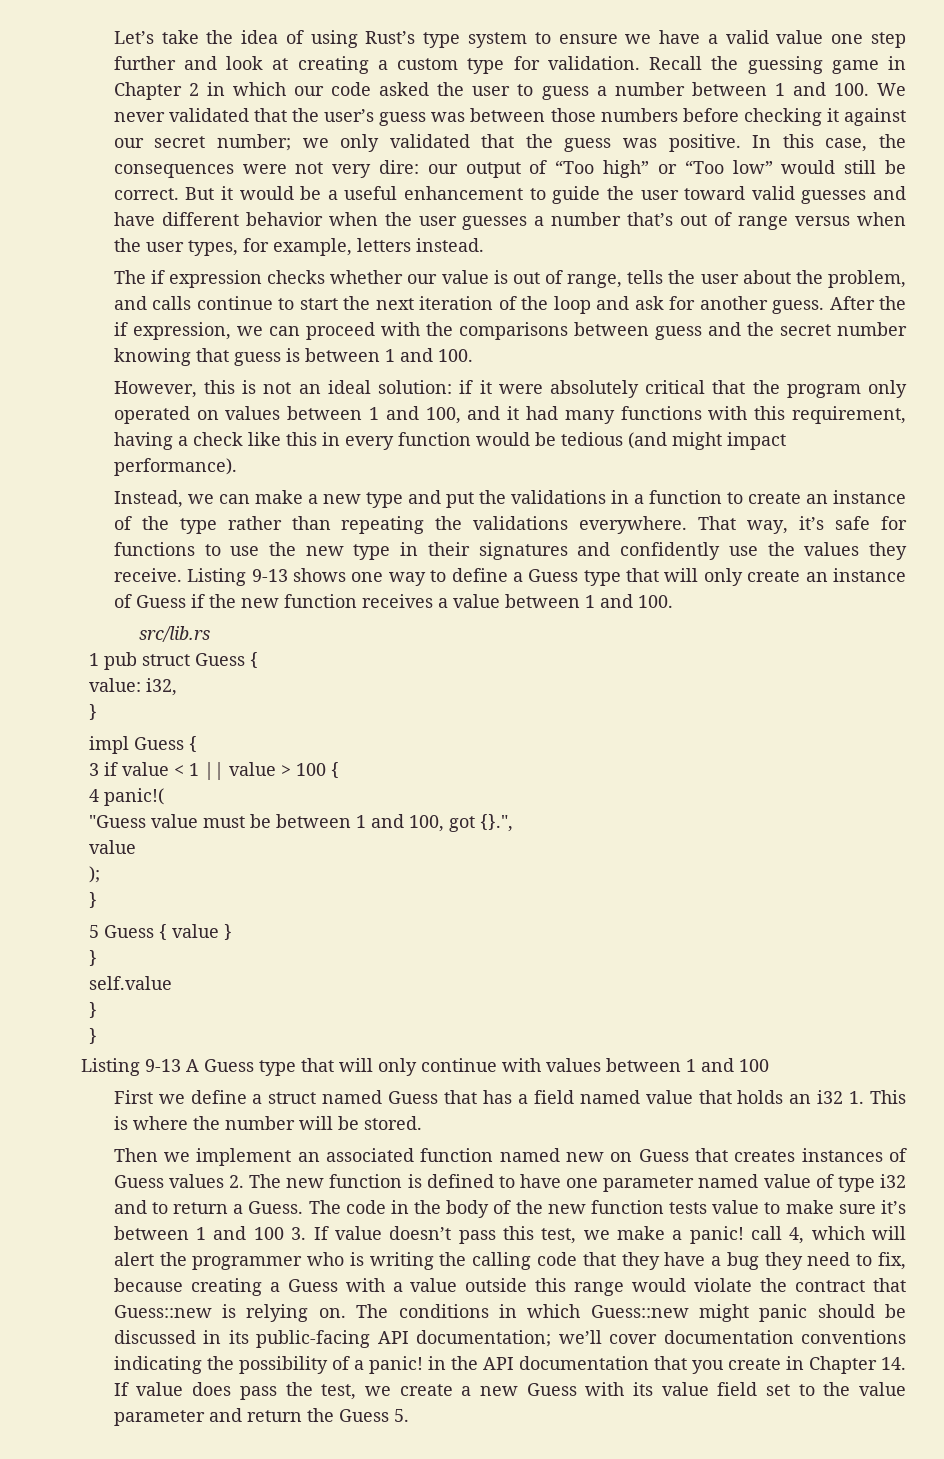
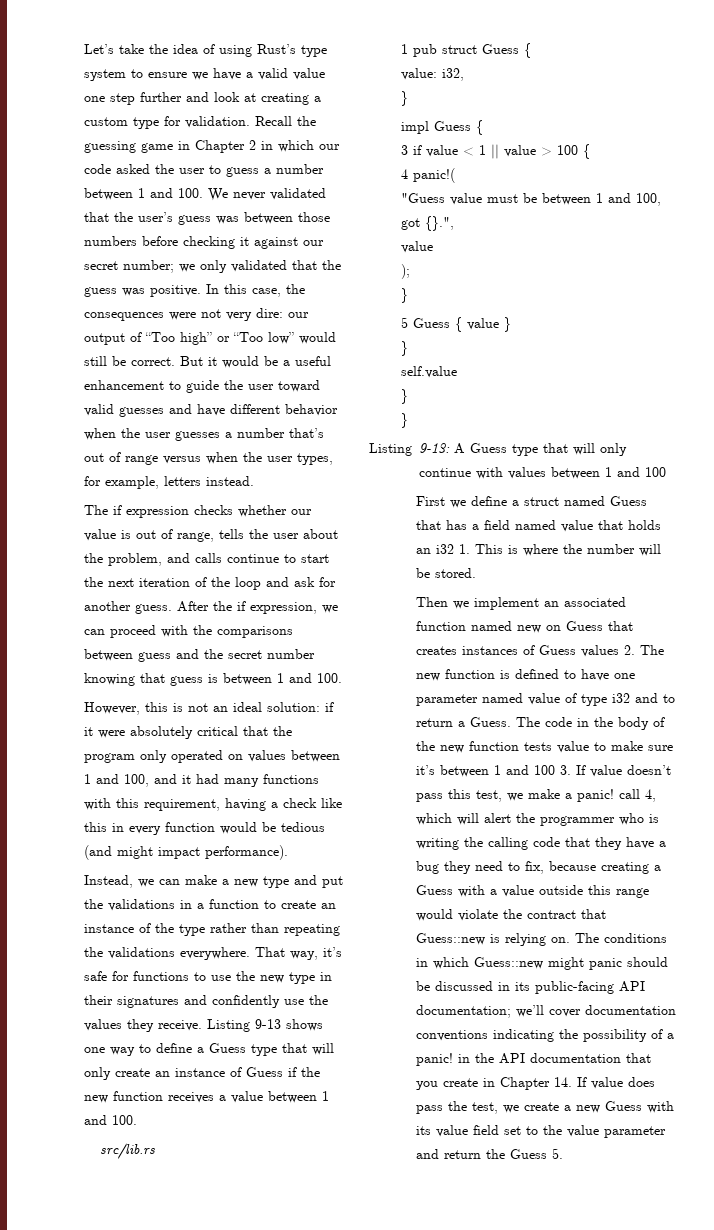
- Listing 9-13 A Guess type that will only continue with values between 1 and 100
+ Listing 9-13: A Guess type that will only continue with values between 1 and 100

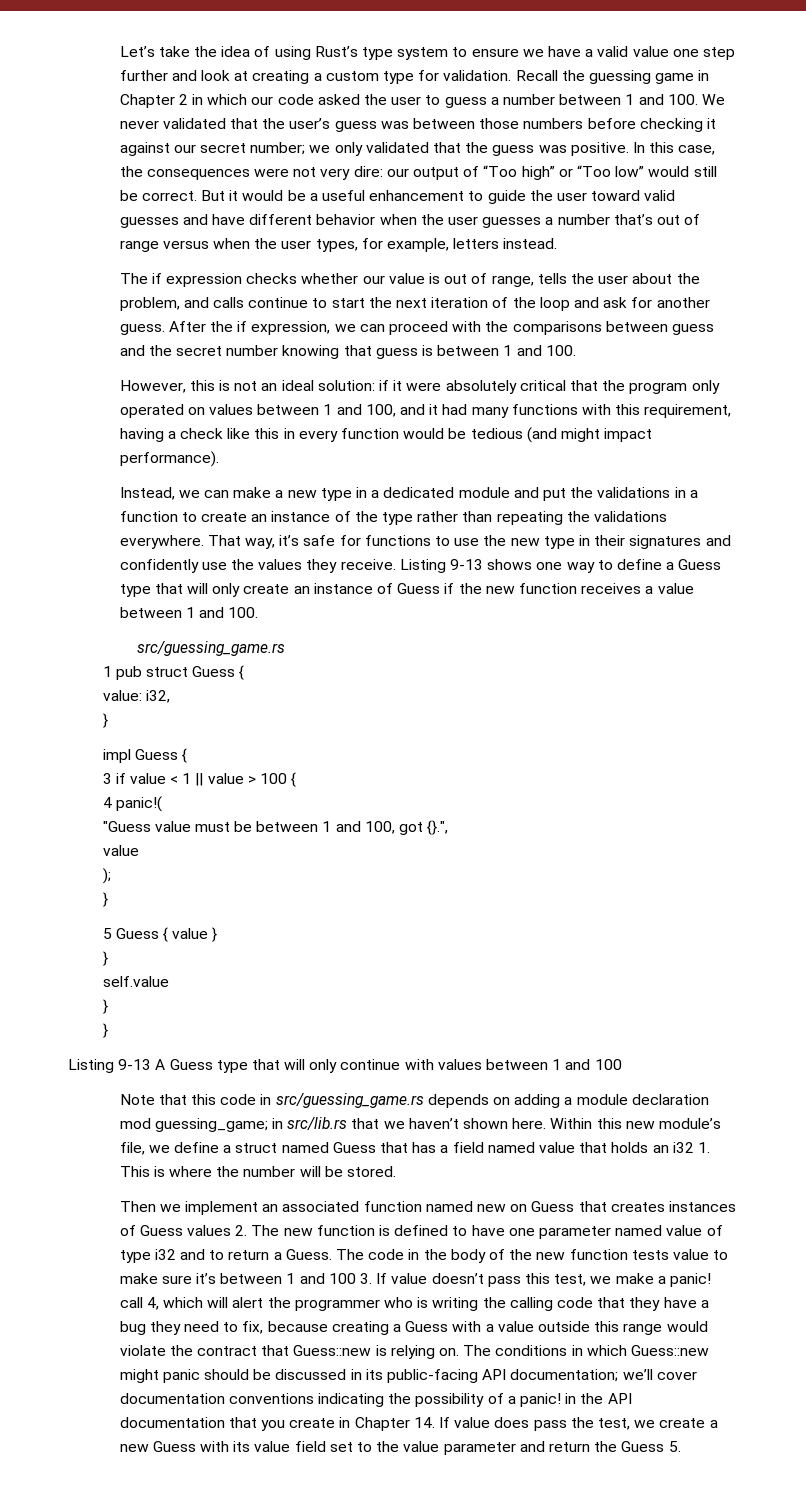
- Instead, we can make a new type and put the validations in a function to create an instance of the type rather than repeating the validations everywhere.
+ Instead, we can make a new type in a dedicated module and put the validations in a function to create an instance of the type rather than repeating the validations everywhere.
  Listing 9-13 shows one way to define a Guess type that will only create an instance of Guess if the new function receives a value between 1 and 100.
- src/lib.rs
+ src/guessing_game.rs
- Listing 9-13: A Guess type that will only continue with values between 1 and 100
+ Listing 9-13 A Guess type that will only continue with values between 1 and 100
- First we define a struct named Guess that has a field named value that holds an i32 1. This is where the number will be stored.
+ Note that this code in src/guessing_game.rs depends on adding a module declaration mod guessing_game; in src/lib.rs that we haven’t shown here. Within this new module’s file, we define a struct named Guess that has a field named value that holds an i32 1. This is where the number will be stored.

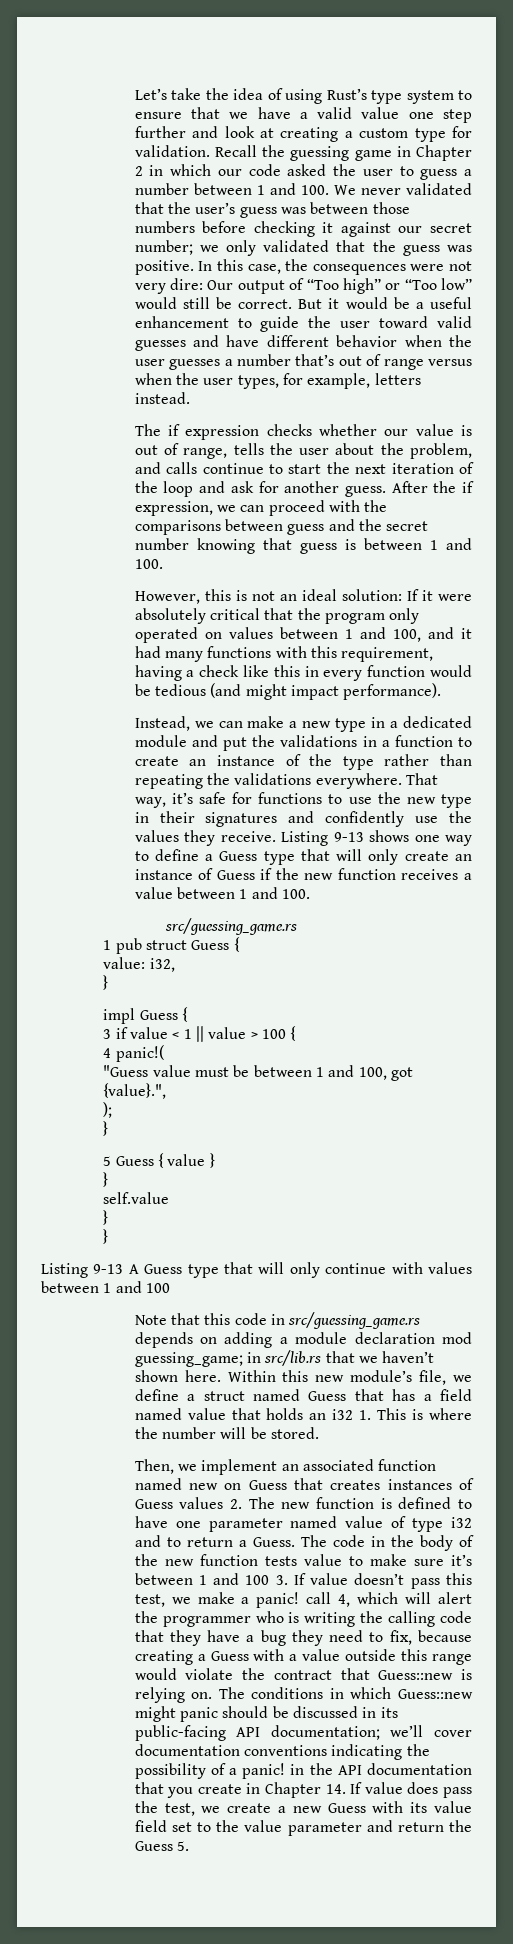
- Let’s take the idea of using Rust’s type system to ensure we have a valid value one step further and look at creating a custom type for validation.
+ Let’s take the idea of using Rust’s type system to ensure that we have a valid value one step further and look at creating a custom type for validation.
- In this case, the consequences were not very dire: our output of “Too high” or “Too low” would still be correct.
+ In this case, the consequences were not very dire: Our output of “Too high” or “Too low” would still be correct.
- However, this is not an ideal solution: if it were absolutely critical that the program only operated on values between 1 and 100, and it had many functions with this requirement, having a check like this in every function would be tedious (and might impact performance).
+ However, this is not an ideal solution: If it were absolutely critical that the program only operated on values between 1 and 100, and it had many functions with this requirement, having a check like this in every function would be tedious (and might impact performance).
- "Guess value must be between 1 and 100, got {}.",
- value
+ "Guess value must be between 1 and 100, got {value}.",
- Then we implement an associated function named new on Guess that creates instances of Guess values 2. The new function is defined to have one parameter named value of type i32 and to return a Guess.
+ Then, we implement an associated function named new on Guess that creates instances of Guess values 2. The new function is defined to have one parameter named value of type i32 and to return a Guess.

